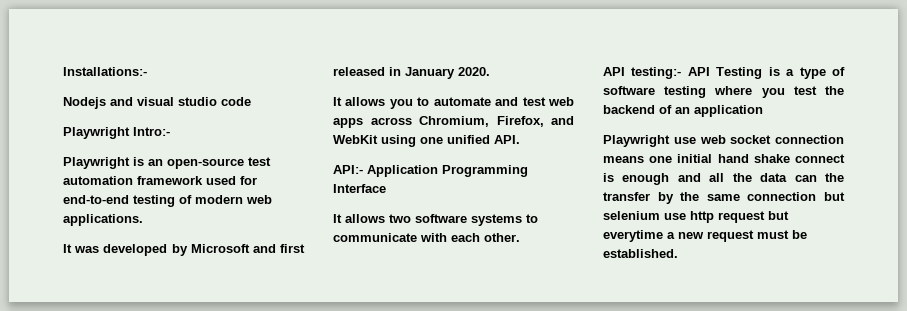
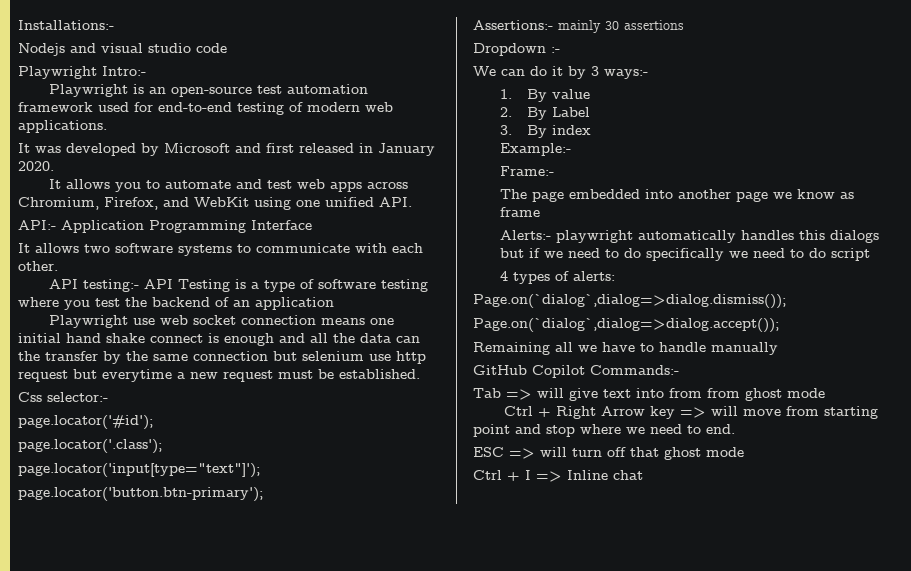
+ Css selector:-
+ page.locator('#id');
+ page.locator('.class');
+ page.locator('input[type="text"]');
+ page.locator('button.btn-primary');
+ Assertions:- mainly 30 assertions
+ Dropdown :-
+ We can do it by 3 ways:-
+ 1. By value
+ 2. By Label
+ 3. By index
+ Example:-
+ Frame:-
+ The page embedded into another page we know as frame
+ Alerts:- playwright automatically handles this dialogs but if we need to do specifically we need to do script
+ 4 types of alerts:
+ Page.on(`dialog`,dialog=>dialog.dismiss());
+ Page.on(`dialog`,dialog=>dialog.accept());
+ Remaining all we have to handle manually
+ GitHub Copilot Commands:-
+ Tab => will give text into from from ghost mode
+ Ctrl + Right Arrow key => will move from starting point and stop where we need to end.
+ ESC => will turn off that ghost mode
+ Ctrl + I => Inline chat

